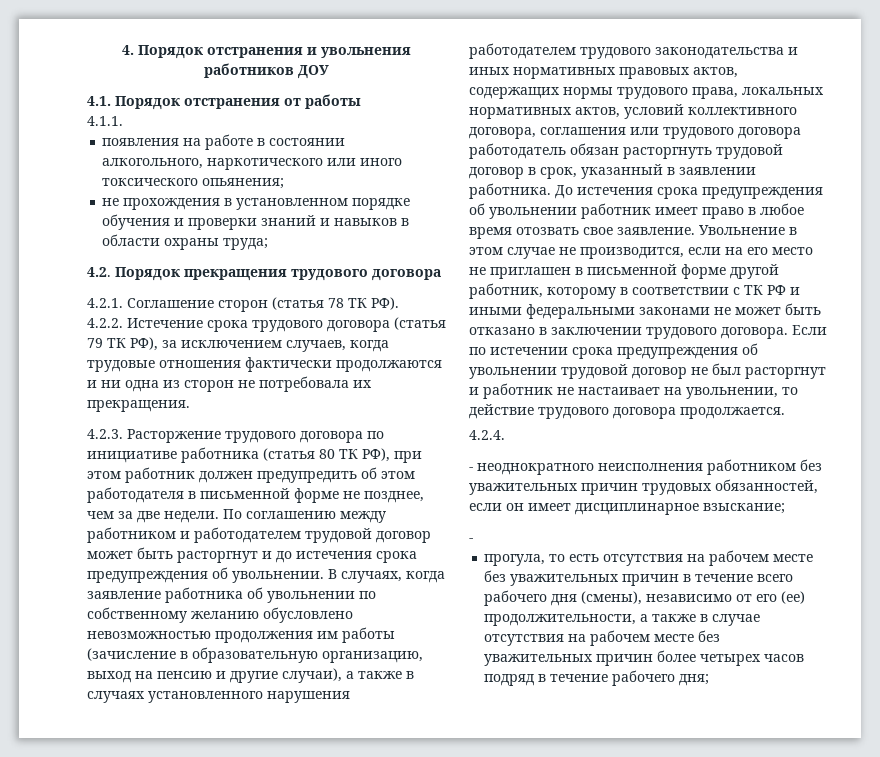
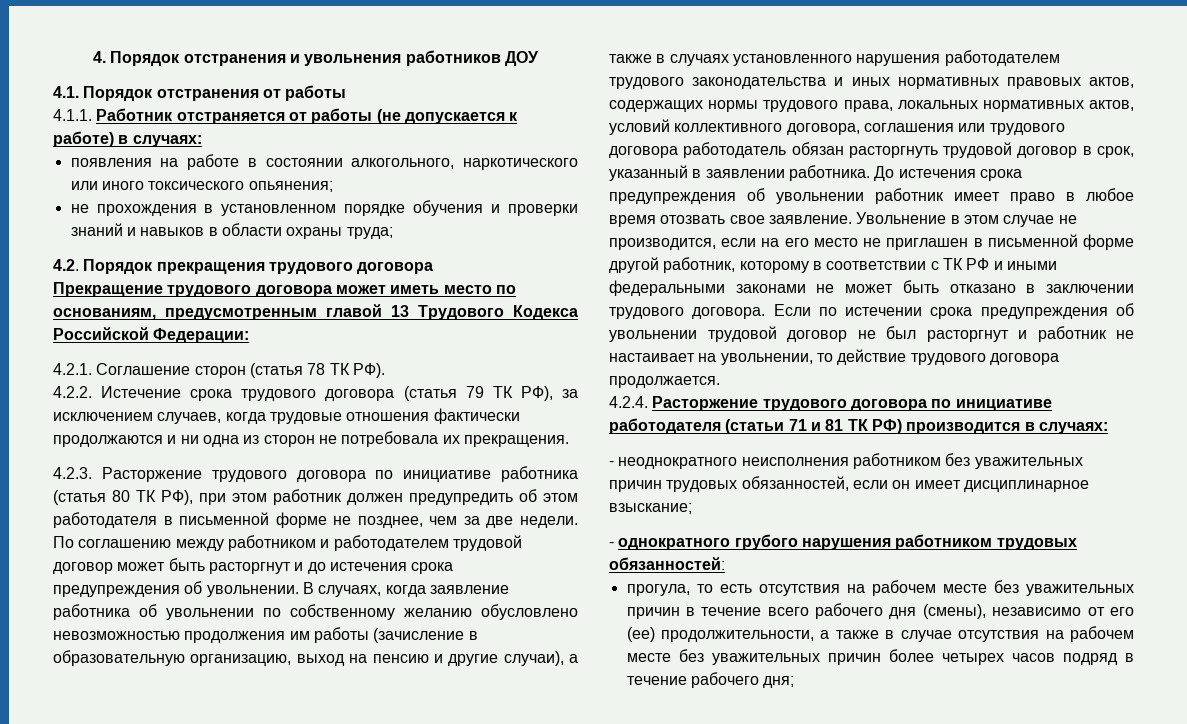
- 4.1.1.
+ 4.1.1. Работник отстраняется от работы (не допускается к работе) в случаях:
+ Прекращение трудового договора может иметь место по основаниям, предусмотренным главой 13 Трудового Кодекса Российской Федерации:
- 4.2.4.
+ 4.2.4. Расторжение трудового договора по инициативе работодателя (статьи 71 и 81 ТК РФ) производится в случаях:
  - неоднократного неисполнения работником без уважительных причин трудовых обязанностей, если он имеет дисциплинарное взыскание;
- -
+ - однократного грубого нарушения работником трудовых обязанностей:

